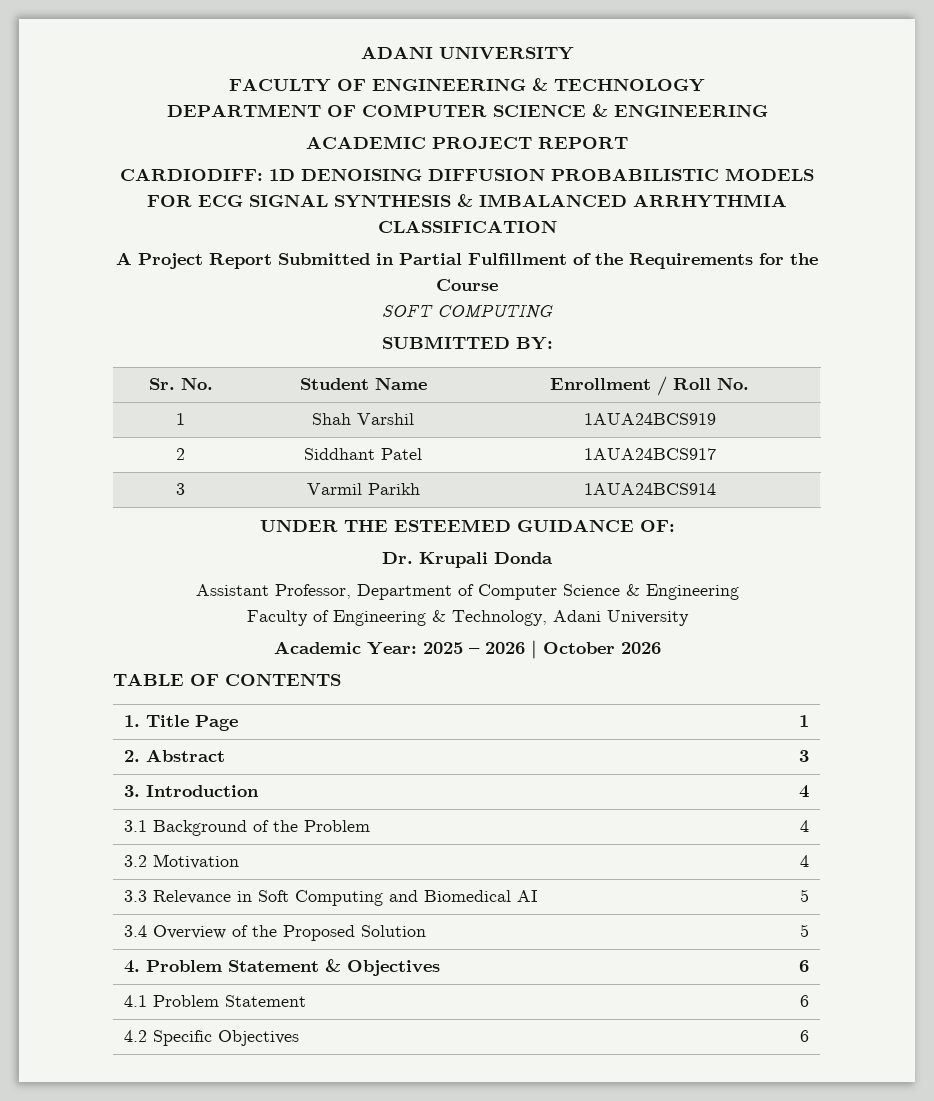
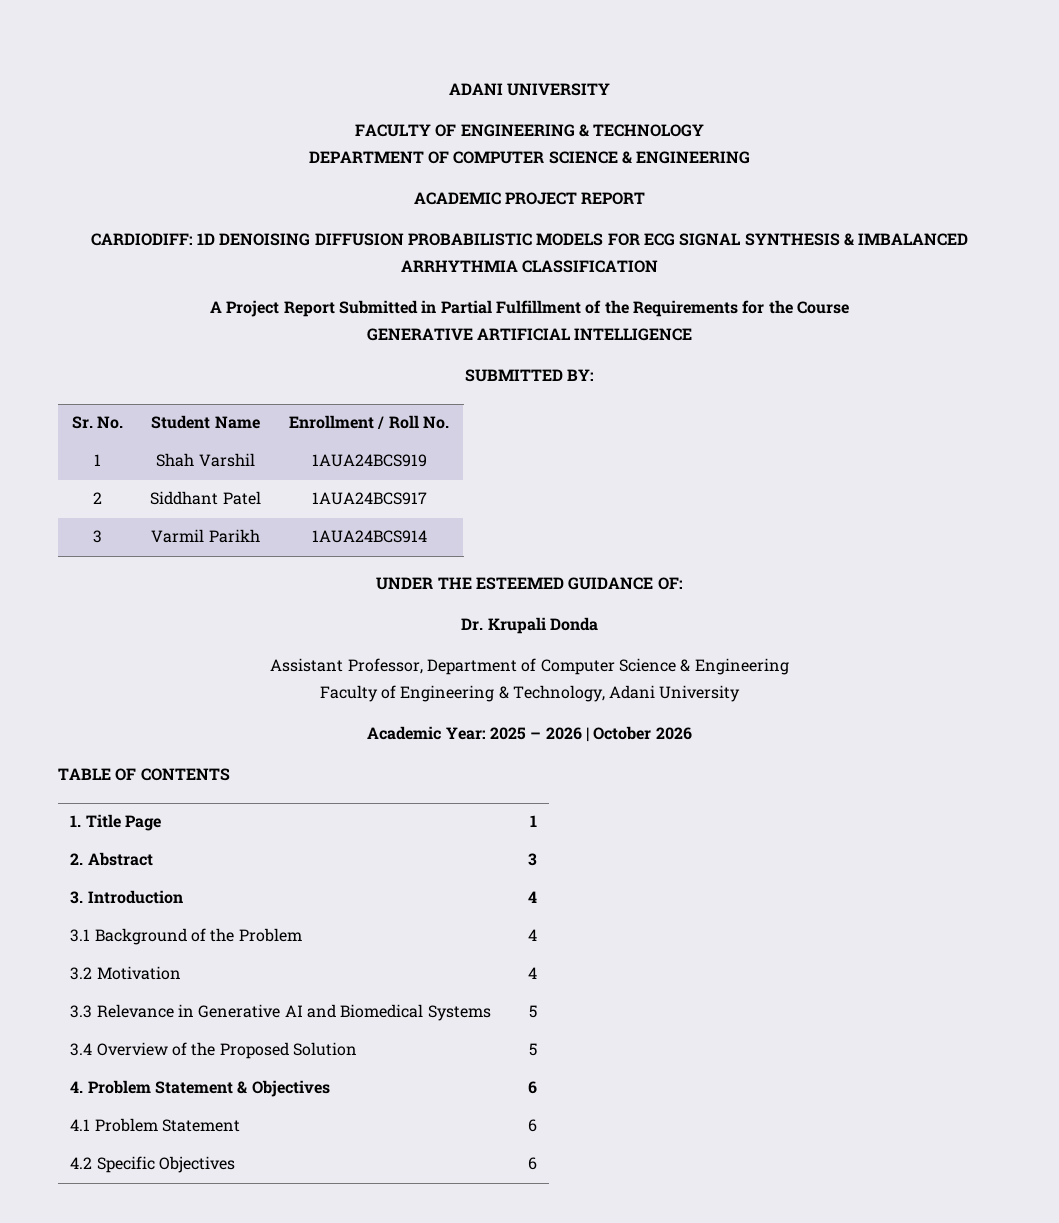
- SOFT COMPUTING
+ GENERATIVE ARTIFICIAL INTELLIGENCE
- 3.3 Relevance in Soft Computing and Biomedical AI | 5
+ 3.3 Relevance in Generative AI and Biomedical Systems | 5

